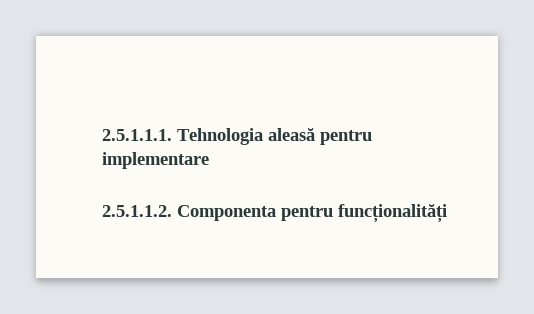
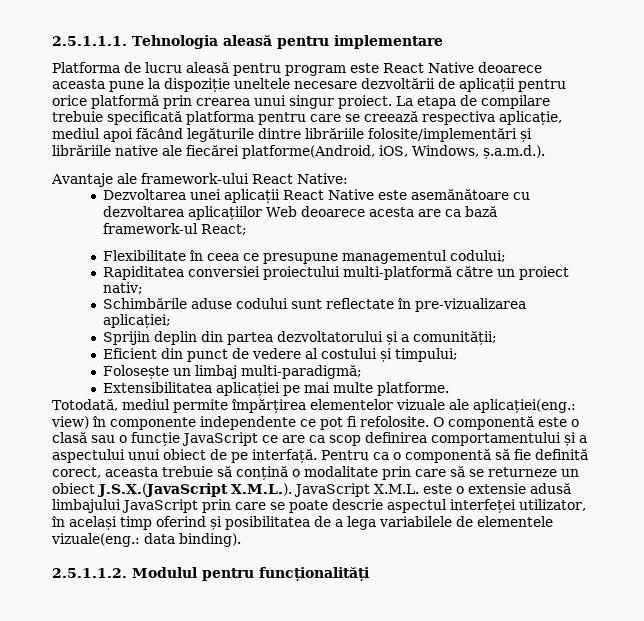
+ Platforma de lucru aleasă pentru program este React Native deoarece aceasta pune la dispoziție uneltele necesare dezvoltării de aplicații pentru orice platformă prin crearea unui singur proiect. La etapa de compilare trebuie specificată platforma pentru care se creează respectiva aplicație, mediul apoi făcând legăturile dintre librăriile folosite/implementări și librăriile native ale fiecărei platforme(Android, iOS, Windows, ș.a.m.d.).
+ Avantaje ale framework-ului React Native:
+ Dezvoltarea unei aplicații React Native este asemănătoare cu dezvoltarea aplicațiilor Web deoarece acesta are ca bază framework-ul React;
+ Flexibilitate în ceea ce presupune managementul codului;
+ Rapiditatea conversiei proiectului multi-platformă către un proiect nativ;
+ Schimbările aduse codului sunt reflectate în pre-vizualizarea aplicației;
+ Sprijin deplin din partea dezvoltatorului și a comunității;
+ Eficient din punct de vedere al costului și timpului;
+ Folosește un limbaj multi-paradigmă;
+ Extensibilitatea aplicației pe mai multe platforme.
+ Totodată, mediul permite împărțirea elementelor vizuale ale aplicației(eng.: view) în componente independente ce pot fi refolosite. O componentă este o clasă sau o funcție JavaScript ce are ca scop definirea comportamentului și a aspectului unui obiect de pe interfață. Pentru ca o componentă să fie definită corect, aceasta trebuie să conțină o modalitate prin care să se returneze un obiect J.S.X.(JavaScript X.M.L.). JavaScript X.M.L. este o extensie adusă limbajului JavaScript prin care se poate descrie aspectul interfeței utilizator, în același timp oferind și posibilitatea de a lega variabilele de elementele vizuale(eng.: data binding).
- 2.5.1.1.2. Componenta pentru funcționalități
+ 2.5.1.1.2. Modulul pentru funcționalități

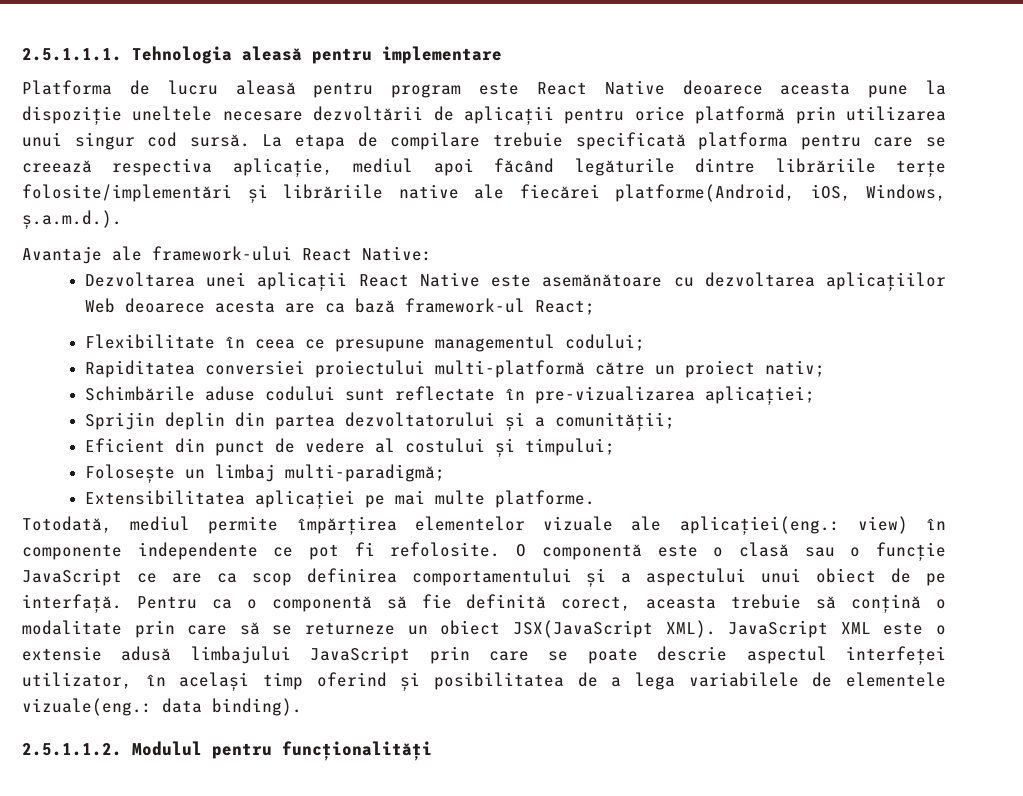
- Platforma de lucru aleasă pentru program este React Native deoarece aceasta pune la dispoziție uneltele necesare dezvoltării de aplicații pentru orice platformă prin crearea unui singur proiect.
+ Platforma de lucru aleasă pentru program este React Native deoarece aceasta pune la dispoziție uneltele necesare dezvoltării de aplicații pentru orice platformă prin utilizarea unui singur cod sursă.
- La etapa de compilare trebuie specificată platforma pentru care se creează respectiva aplicație, mediul apoi făcând legăturile dintre librăriile folosite/implementări și librăriile native ale fiecărei platforme(Android, iOS, Windows, ș.a.m.d.).
+ La etapa de compilare trebuie specificată platforma pentru care se creează respectiva aplicație, mediul apoi făcând legăturile dintre librăriile terțe folosite/implementări și librăriile native ale fiecărei platforme(Android, iOS, Windows, ș.a.m.d.).
- Pentru ca o componentă să fie definită corect, aceasta trebuie să conțină o modalitate prin care să se returneze un obiect J.S.X.(JavaScript X.M.L.). JavaScript X.M.L. este o extensie adusă limbajului JavaScript prin care se poate descrie aspectul interfeței utilizator, în același timp oferind și posibilitatea de a lega variabilele de elementele vizuale(eng.: data binding).
+ Pentru ca o componentă să fie definită corect, aceasta trebuie să conțină o modalitate prin care să se returneze un obiect JSX(JavaScript XML). JavaScript XML este o extensie adusă limbajului JavaScript prin care se poate descrie aspectul interfeței utilizator, în același timp oferind și posibilitatea de a lega variabilele de elementele vizuale(eng.: data binding).

